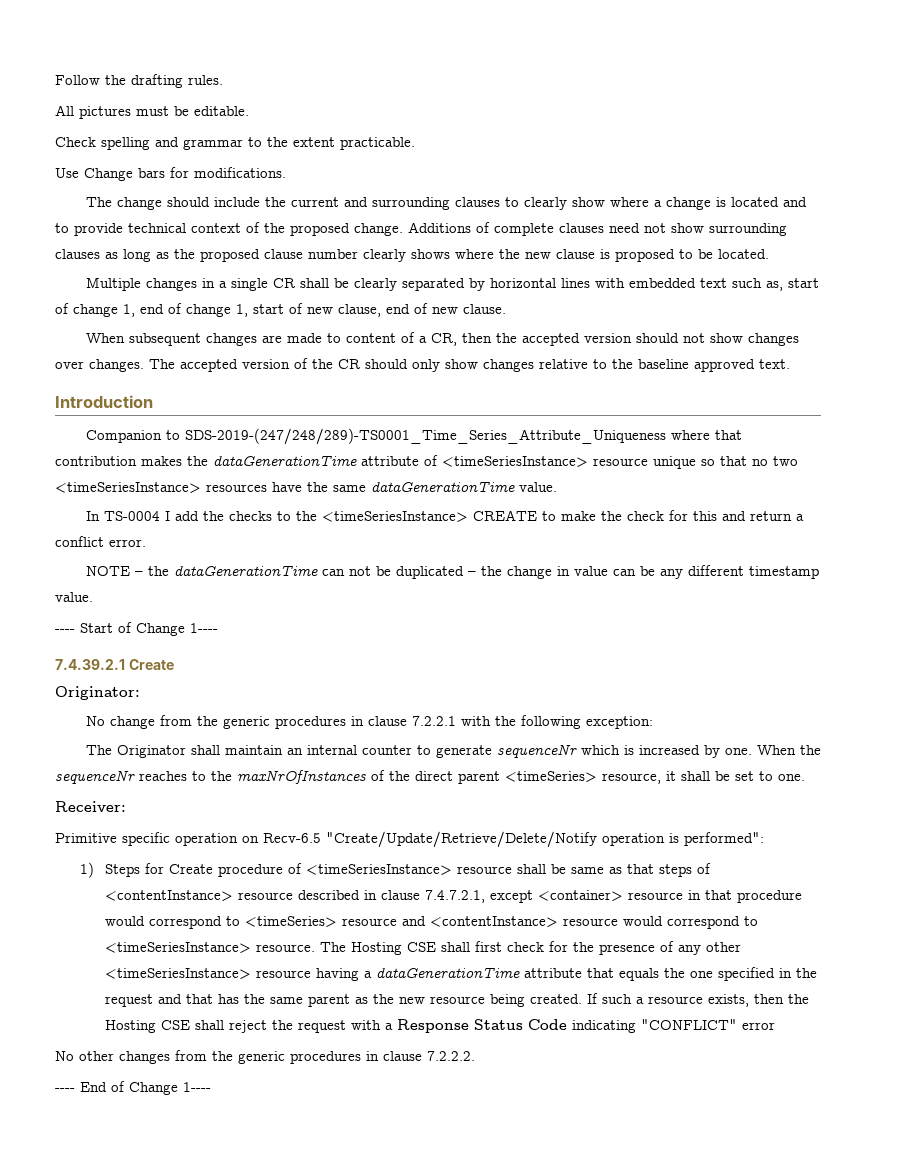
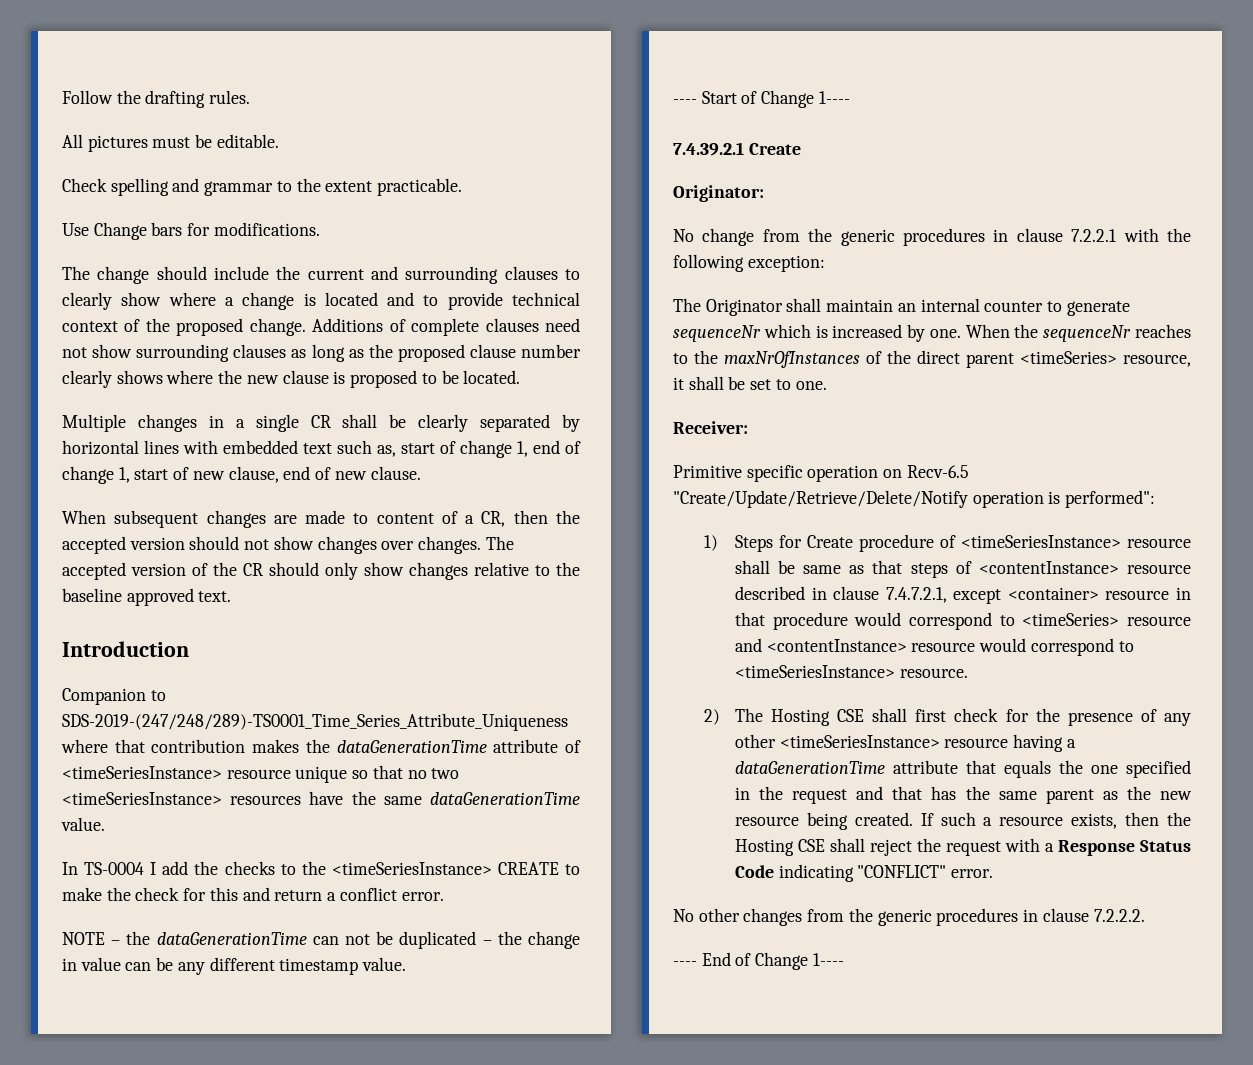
- 1) Steps for Create procedure of <timeSeriesInstance> resource shall be same as that steps of <contentInstance> resource described in clause 7.4.7.2.1, except <container> resource in that procedure would correspond to <timeSeries> resource and <contentInstance> resource would correspond to <timeSeriesInstance> resource. The Hosting CSE shall first check for the presence of any other <timeSeriesInstance> resource having a dataGenerationTime attribute that equals the one specified in the request and that has the same parent as the new resource being created.
+ 1) Steps for Create procedure of <timeSeriesInstance> resource shall be same as that steps of <contentInstance> resource described in clause 7.4.7.2.1, except <container> resource in that procedure would correspond to <timeSeries> resource and <contentInstance> resource would correspond to <timeSeriesInstance> resource.
+ 2) The Hosting CSE shall first check for the presence of any other <timeSeriesInstance> resource having a dataGenerationTime attribute that equals the one specified in the request and that has the same parent as the new resource being created.
- If such a resource exists, then the Hosting CSE shall reject the request with a Response Status Code indicating "CONFLICT" error
+ If such a resource exists, then the Hosting CSE shall reject the request with a Response Status Code indicating "CONFLICT" error.

